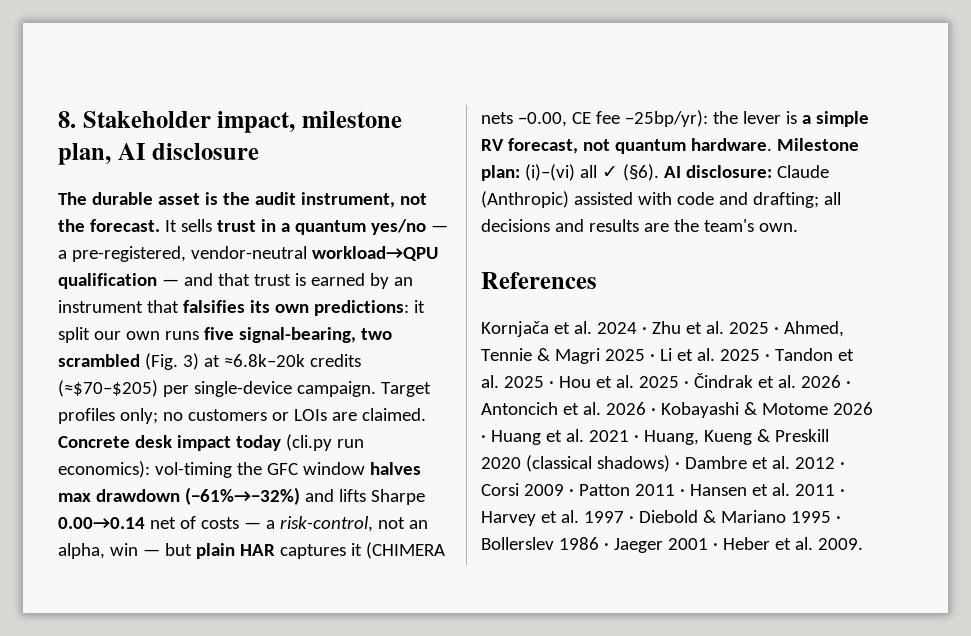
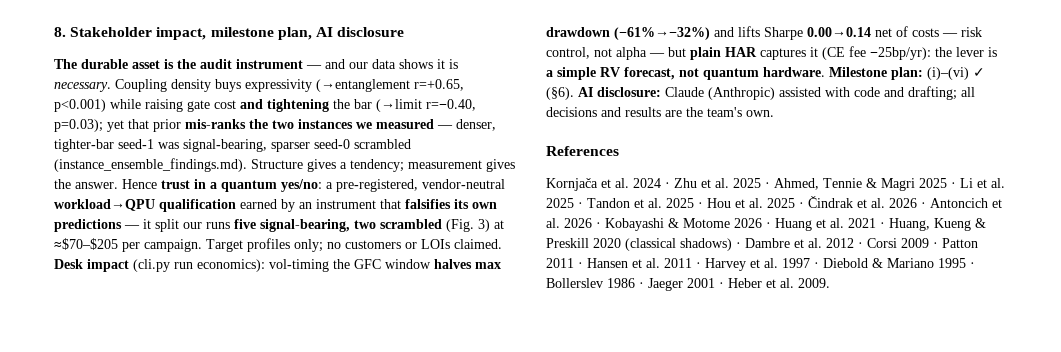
- The durable asset is the audit instrument, not the forecast. It sells trust in a quantum yes/no — a pre-registered, vendor-neutral workload→QPU qualification — and that trust is earned by an instrument that falsifies its own predictions: it split our own runs five signal-bearing, two scrambled (Fig. 3) at ≈6.8k–20k credits (≈$70–$205) per single-device campaign.
+ The durable asset is the audit instrument — and our data shows it is necessary. Coupling density buys expressivity (→entanglement r=+0.65, p<0.001) while raising gate cost and tightening the bar (→limit r=−0.40, p=0.03); yet that prior mis-ranks the two instances we measured — denser, tighter-bar seed-1 was signal-bearing, sparser seed-0 scrambled (instance_ensemble_findings.md). Structure gives a tendency; measurement gives the answer. Hence trust in a quantum yes/no: a pre-registered, vendor-neutral workload→QPU qualification earned by an instrument that falsifies its own predictions — it split our runs five signal-bearing, two scrambled (Fig. 3) at ≈$70–$205 per campaign.
- Target profiles only; no customers or LOIs are claimed. Concrete desk impact today (cli.py run economics): vol-timing the GFC window halves max drawdown (−61%→−32%) and lifts Sharpe 0.00→0.14 net of costs — a risk-control, not an alpha, win — but plain HAR captures it (CHIMERA nets −0.00, CE fee −25bp/yr): the lever is a simple RV forecast, not quantum hardware.
+ Target profiles only; no customers or LOIs claimed. Desk impact (cli.py run economics): vol-timing the GFC window halves max drawdown (−61%→−32%) and lifts Sharpe 0.00→0.14 net of costs — risk control, not alpha — but plain HAR captures it (CE fee −25bp/yr): the lever is a simple RV forecast, not quantum hardware.
- Milestone plan: (i)–(vi) all ✓ (§6).
+ Milestone plan: (i)–(vi) ✓ (§6).

